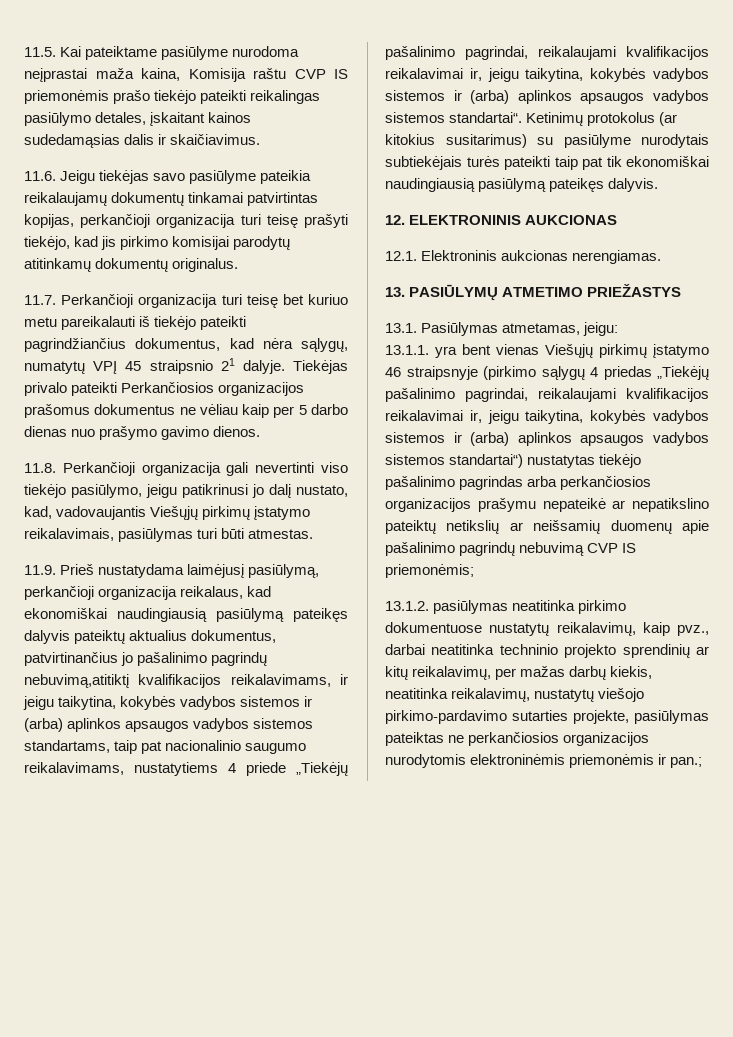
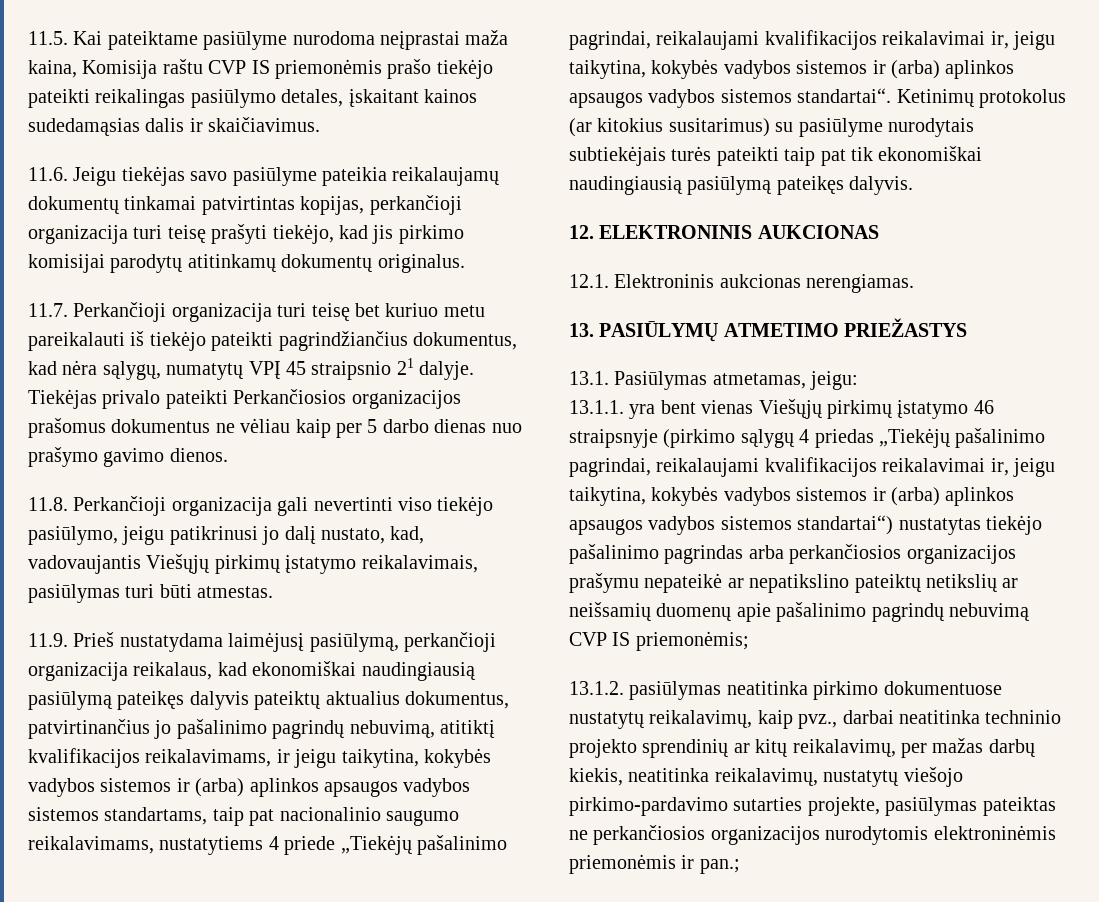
- 11.9. Prieš nustatydama laimėjusį pasiūlymą, perkančioji organizacija reikalaus, kad ekonomiškai naudingiausią pasiūlymą pateikęs dalyvis pateiktų aktualius dokumentus, patvirtinančius jo pašalinimo pagrindų nebuvimą,atitiktį kvalifikacijos reikalavimams, ir jeigu taikytina, kokybės vadybos sistemos ir (arba) aplinkos apsaugos vadybos sistemos standartams, taip pat nacionalinio saugumo reikalavimams, nustatytiems 4 priede „Tiekėjų pašalinimo pagrindai, reikalaujami kvalifikacijos reikalavimai ir, jeigu taikytina, kokybės vadybos sistemos ir (arba) aplinkos apsaugos vadybos sistemos standartai“.
+ 11.9. Prieš nustatydama laimėjusį pasiūlymą, perkančioji organizacija reikalaus, kad ekonomiškai naudingiausią pasiūlymą pateikęs dalyvis pateiktų aktualius dokumentus, patvirtinančius jo pašalinimo pagrindų nebuvimą, atitiktį kvalifikacijos reikalavimams, ir jeigu taikytina, kokybės vadybos sistemos ir (arba) aplinkos apsaugos vadybos sistemos standartams, taip pat nacionalinio saugumo reikalavimams, nustatytiems 4 priede „Tiekėjų pašalinimo pagrindai, reikalaujami kvalifikacijos reikalavimai ir, jeigu taikytina, kokybės vadybos sistemos ir (arba) aplinkos apsaugos vadybos sistemos standartai“.

